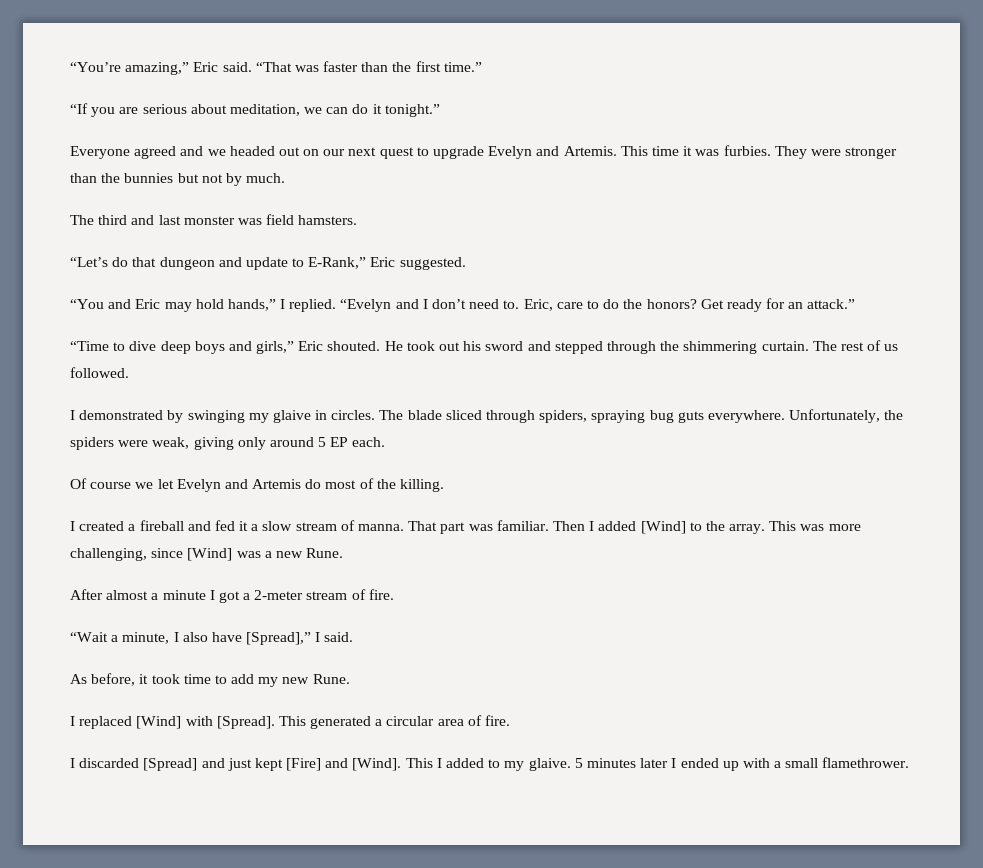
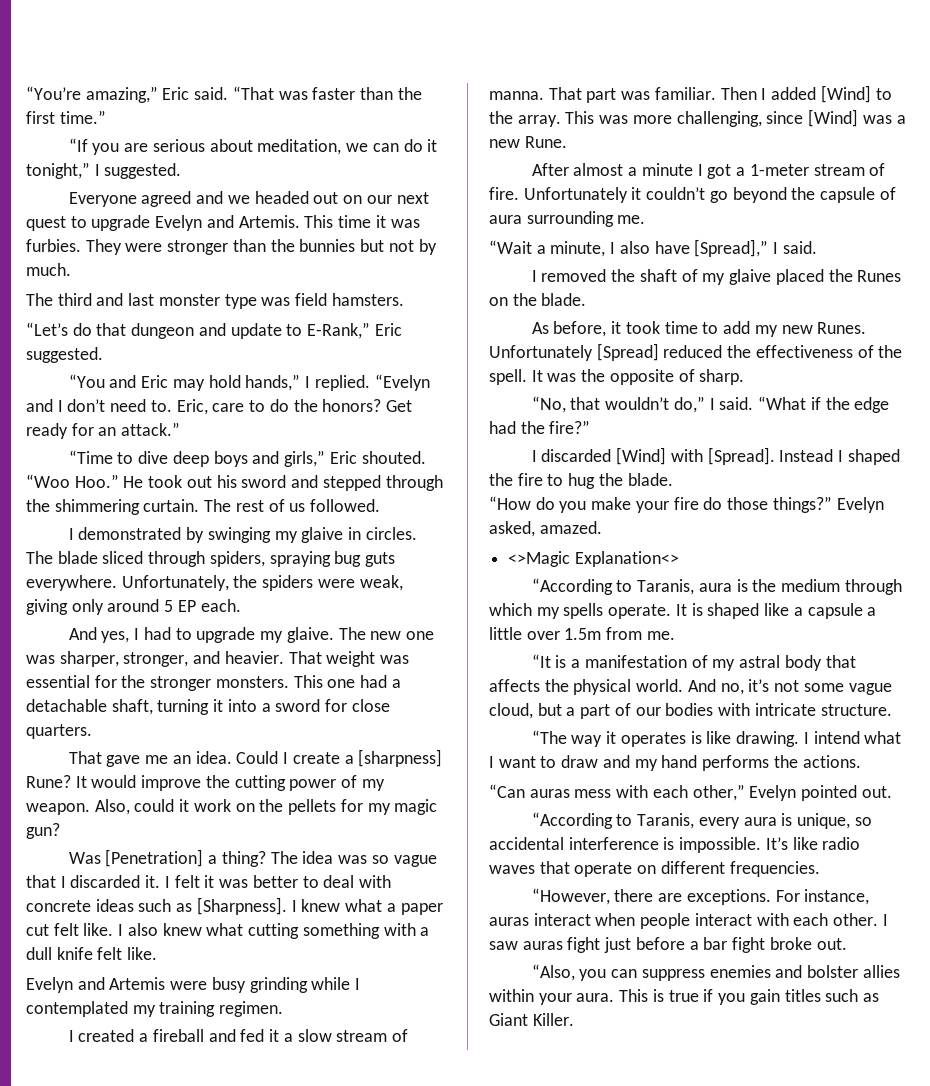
- “If you are serious about meditation, we can do it tonight.”
+ “If you are serious about meditation, we can do it tonight,” I suggested.
- The third and last monster was field hamsters.
+ The third and last monster type was field hamsters.
- He took out his sword and stepped through the shimmering curtain.
+ “Woo Hoo.” He took out his sword and stepped through the shimmering curtain.
- Of course we let Evelyn and Artemis do most of the killing.
+ And yes, I had to upgrade my glaive. The new one was sharper, stronger, and heavier. That weight was essential for the stronger monsters. This one had a detachable shaft, turning it into a sword for close quarters.
+ That gave me an idea. Could I create a [sharpness] Rune? It would improve the cutting power of my weapon. Also, could it work on the pellets for my magic gun?
+ Was [Penetration] a thing? The idea was so vague that I discarded it. I felt it was better to deal with concrete ideas such as [Sharpness]. I knew what a paper cut felt like. I also knew what cutting something with a dull knife felt like.
+ Evelyn and Artemis were busy grinding while I contemplated my training regimen.
- After almost a minute I got a 2-meter stream of fire.
+ After almost a minute I got a 1-meter stream of fire. Unfortunately it couldn’t go beyond the capsule of aura surrounding me.
+ I removed the shaft of my glaive placed the Runes on the blade.
- As before, it took time to add my new Rune.
- I replaced [Wind] with [Spread].
+ As before, it took time to add my new Runes. Unfortunately [Spread] reduced the effectiveness of the spell. It was the opposite of sharp.
+ “No, that wouldn’t do,” I said. “What if the edge had the fire?”
+ I discarded [Wind] with [Spread].
- This generated a circular area of fire.
- I discarded [Spread] and just kept [Fire] and [Wind]. This I added to my glaive. 5 minutes later I ended up with a small flamethrower.
+ Instead I shaped the fire to hug the blade.
+ “How do you make your fire do those things?” Evelyn asked, amazed.
+ <>Magic Explanation<>
+ “According to Taranis, aura is the medium through which my spells operate. It is shaped like a capsule a little over 1.5m from me.
+ “It is a manifestation of my astral body that affects the physical world. And no, it’s not some vague cloud, but a part of our bodies with intricate structure.
+ “The way it operates is like drawing. I intend what I want to draw and my hand performs the actions.
+ “Can auras mess with each other,” Evelyn pointed out.
+ “According to Taranis, every aura is unique, so accidental interference is impossible. It’s like radio waves that operate on different frequencies.
+ “However, there are exceptions. For instance, auras interact when people interact with each other. I saw auras fight just before a bar fight broke out.
+ “Also, you can suppress enemies and bolster allies within your aura. This is true if you gain titles such as Giant Killer.

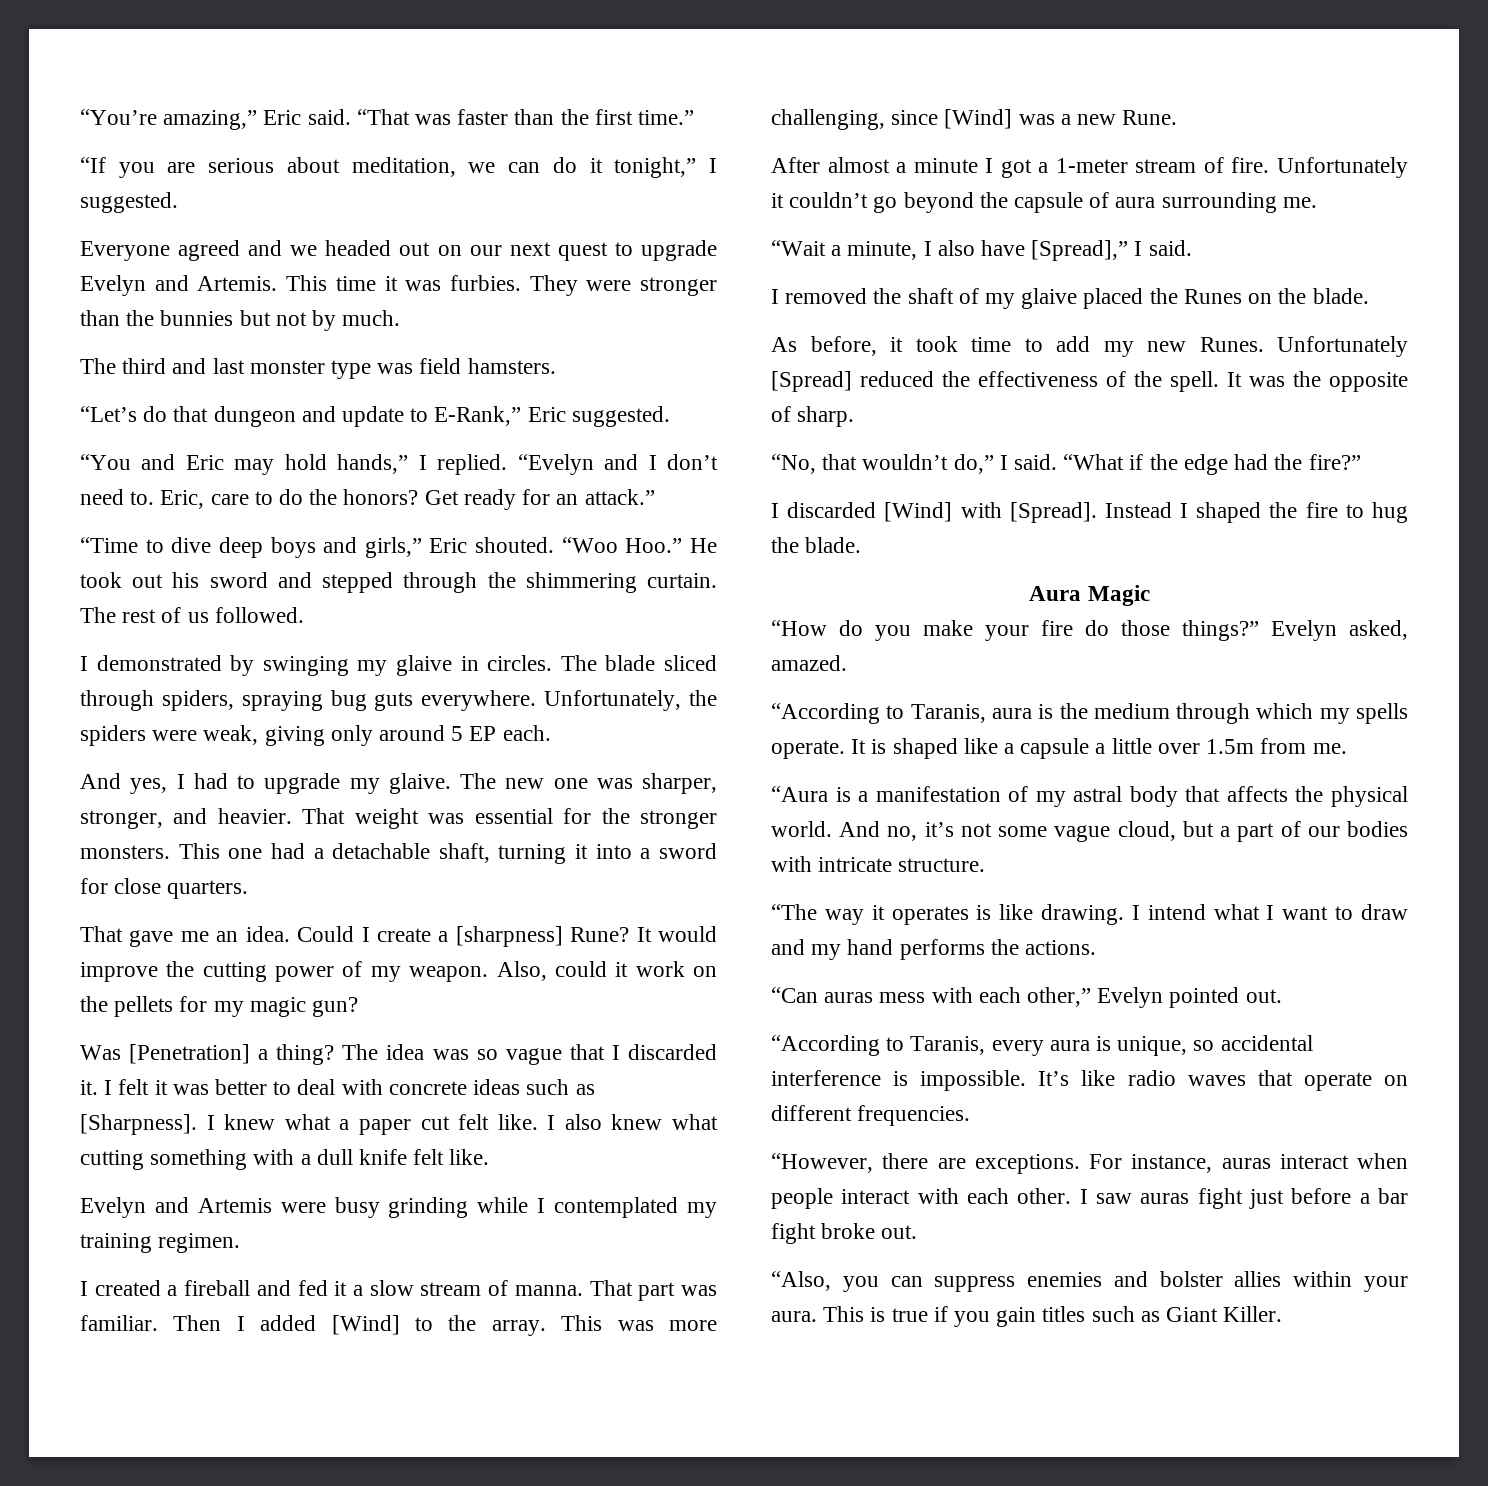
+ Aura Magic
- <>Magic Explanation<>
- “It is a manifestation of my astral body that affects the physical world.
+ “Aura is a manifestation of my astral body that affects the physical world.

